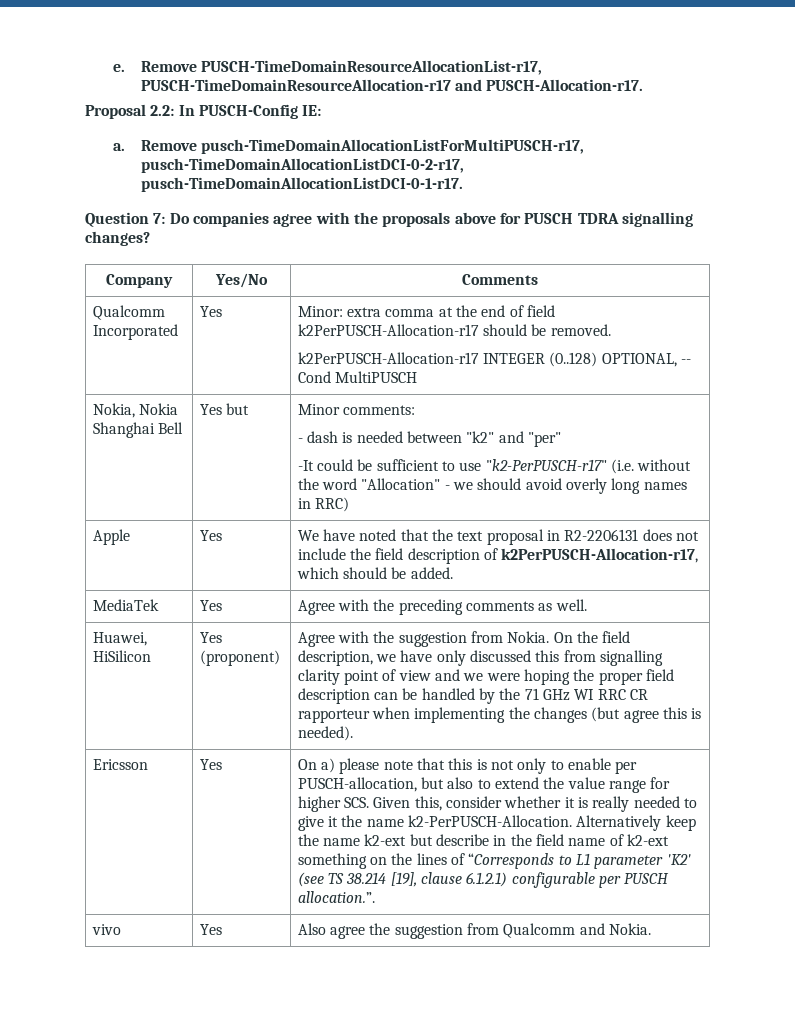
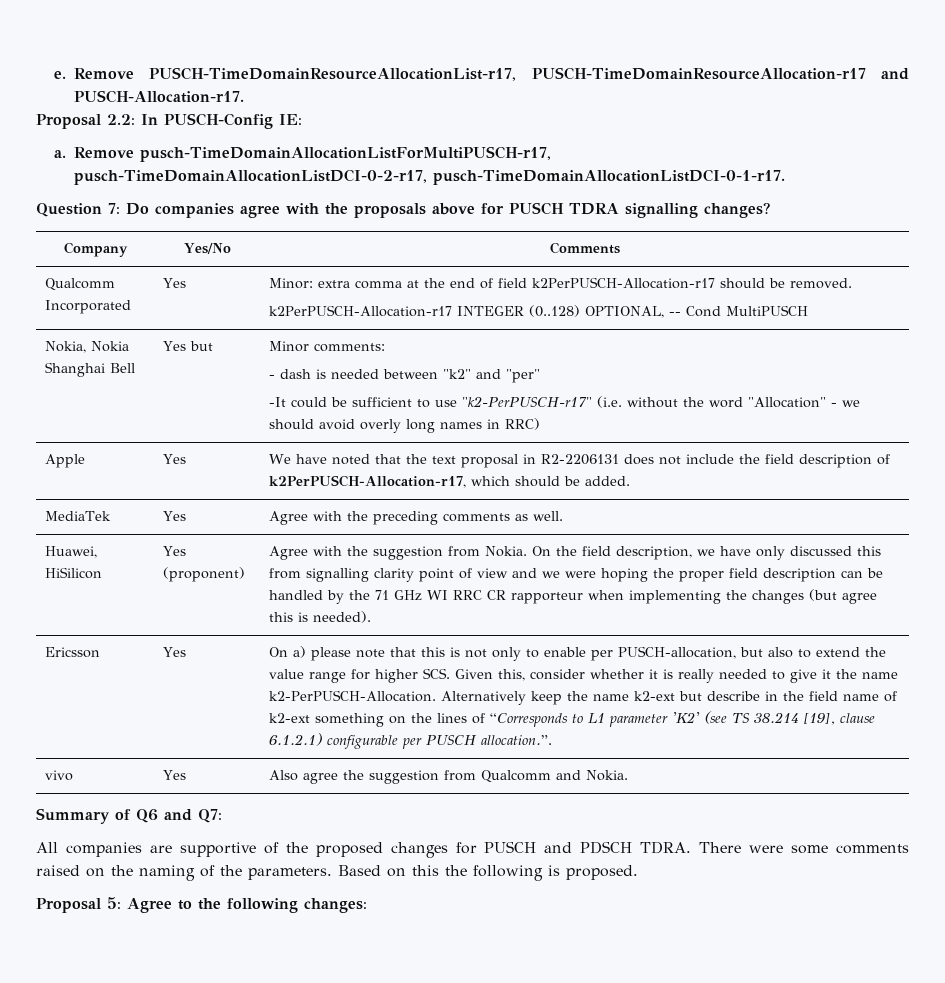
+ Summary of Q6 and Q7:
+ All companies are supportive of the proposed changes for PUSCH and PDSCH TDRA. There were some comments raised on the naming of the parameters. Based on this the following is proposed.
+ Proposal 5: Agree to the following changes:

